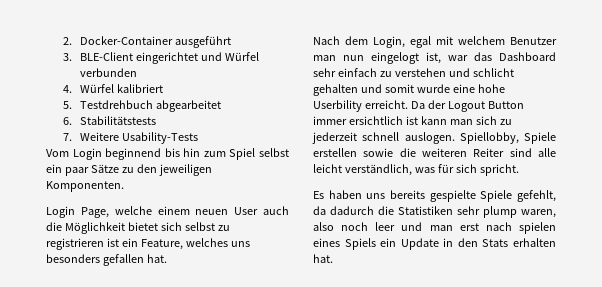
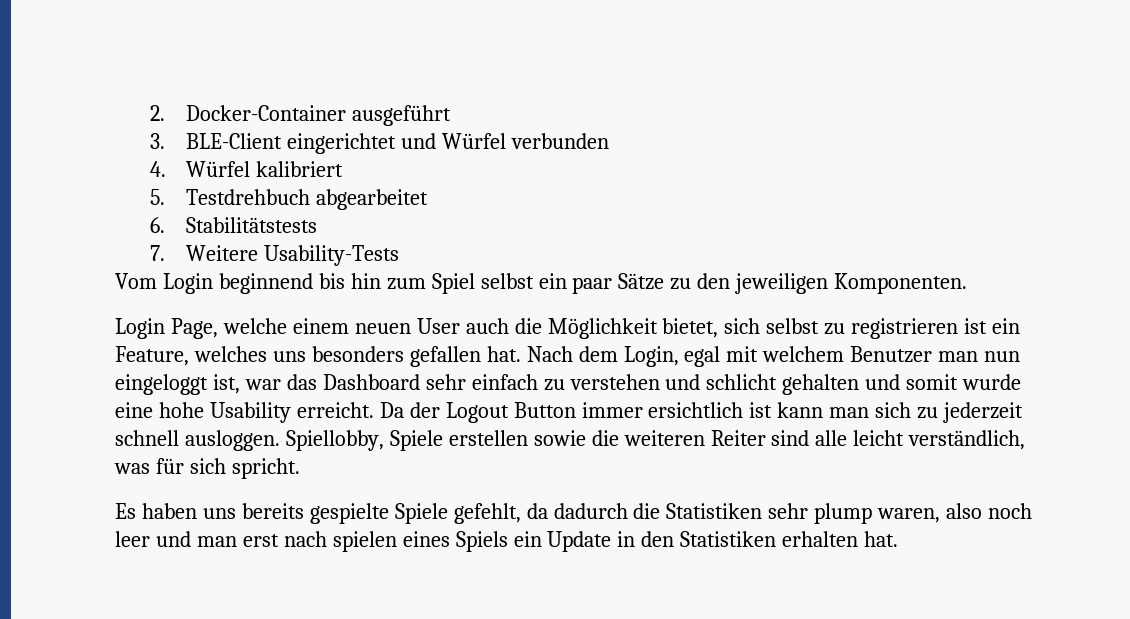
- Login Page, welche einem neuen User auch die Möglichkeit bietet sich selbst zu registrieren ist ein Feature, welches uns besonders gefallen hat.
- Nach dem Login, egal mit welchem Benutzer man nun eingelogt ist, war das Dashboard sehr einfach zu verstehen und schlicht gehalten und somit wurde eine hohe Userbility erreicht.
+ Login Page, welche einem neuen User auch die Möglichkeit bietet, sich selbst zu registrieren ist ein Feature, welches uns besonders gefallen hat. Nach dem Login, egal mit welchem Benutzer man nun eingeloggt ist, war das Dashboard sehr einfach zu verstehen und schlicht gehalten und somit wurde eine hohe Usability erreicht.
- Da der Logout Button immer ersichtlich ist kann man sich zu jederzeit schnell auslogen.
+ Da der Logout Button immer ersichtlich ist kann man sich zu jederzeit schnell ausloggen.
- Es haben uns bereits gespielte Spiele gefehlt, da dadurch die Statistiken sehr plump waren, also noch leer und man erst nach spielen eines Spiels ein Update in den Stats erhalten hat.
+ Es haben uns bereits gespielte Spiele gefehlt, da dadurch die Statistiken sehr plump waren, also noch leer und man erst nach spielen eines Spiels ein Update in den Statistiken erhalten hat.

